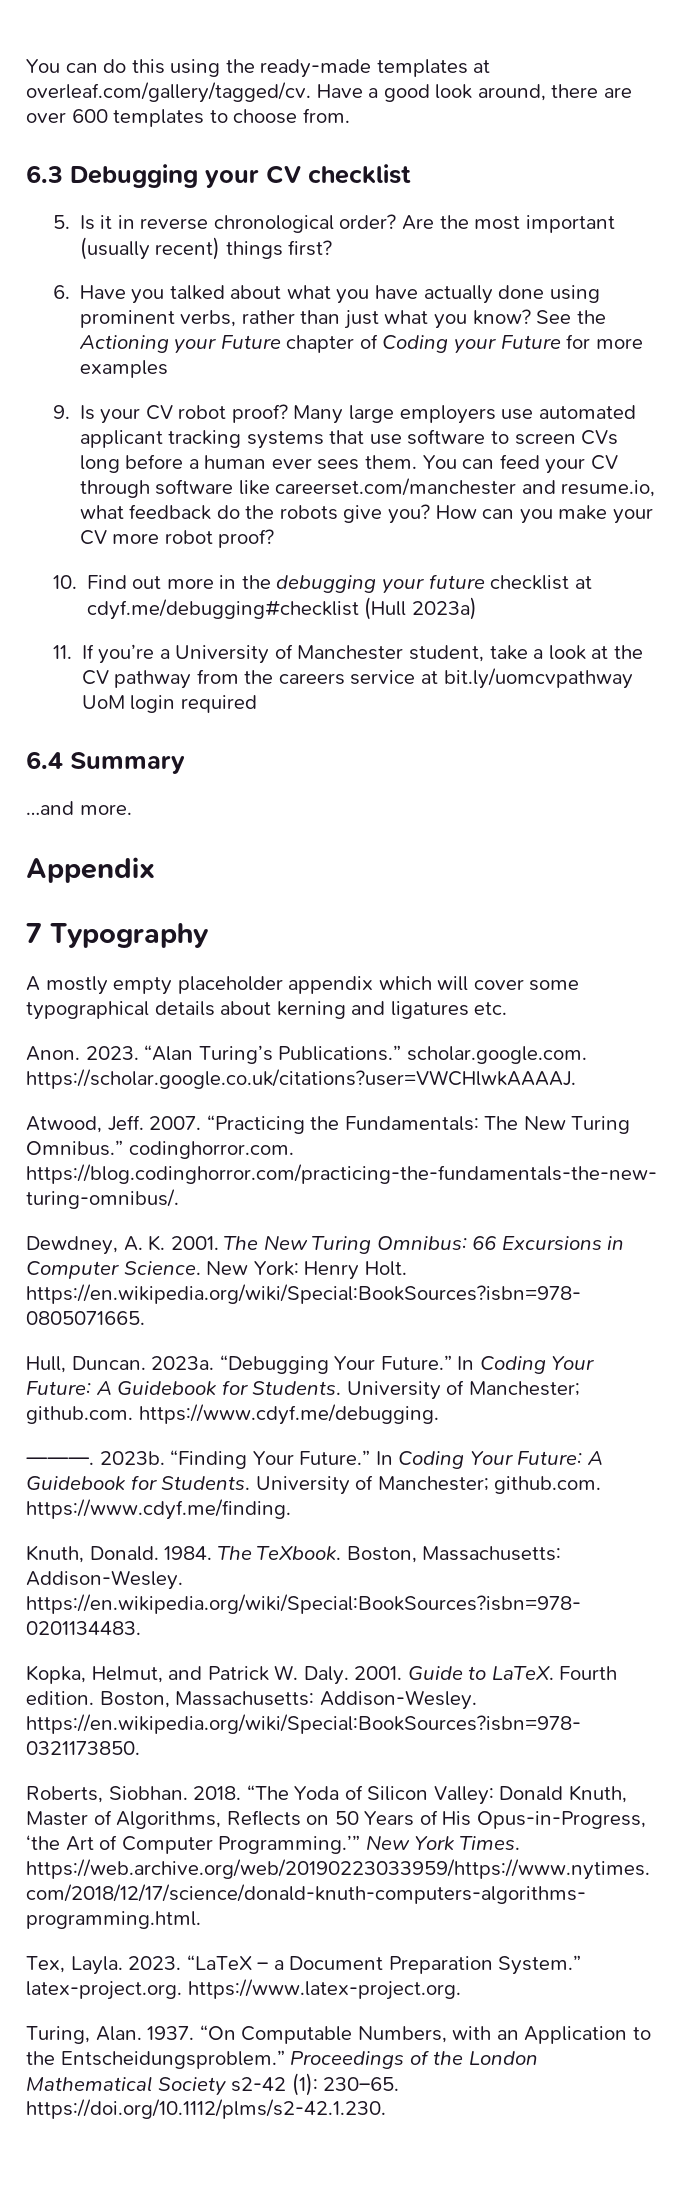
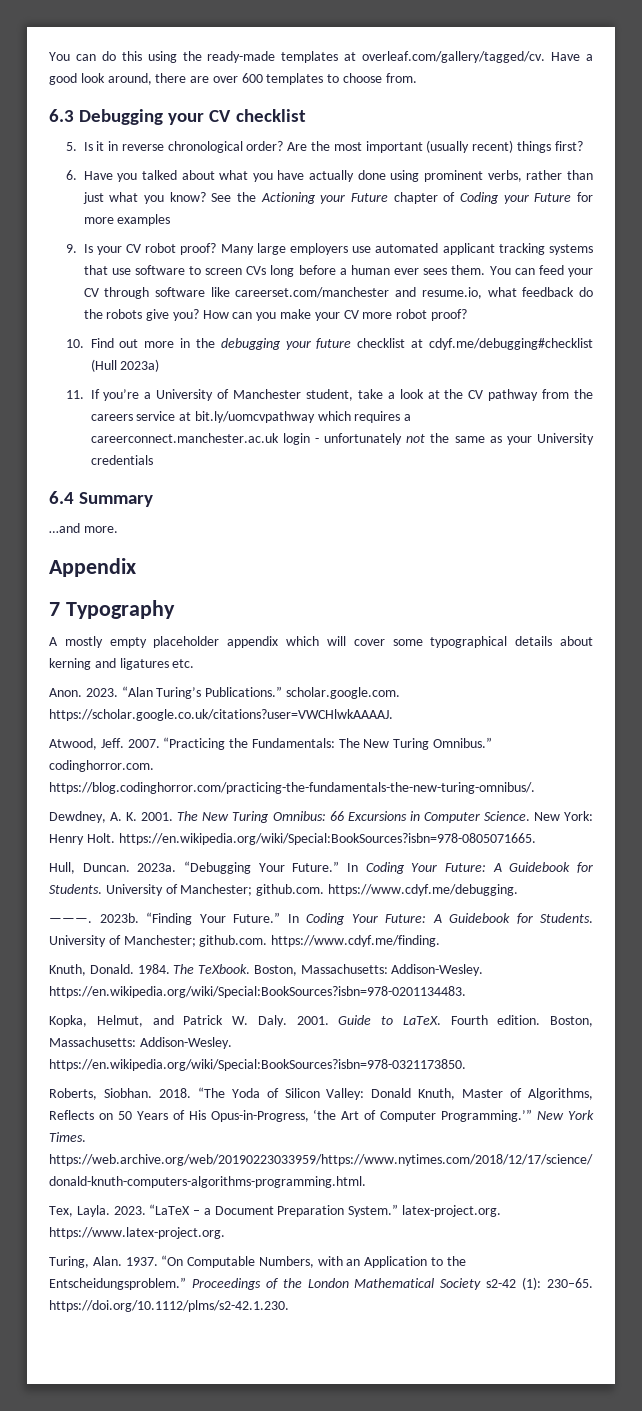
- 11. If you’re a University of Manchester student, take a look at the CV pathway from the careers service at bit.ly/uomcvpathway UoM login required
+ 11. If you’re a University of Manchester student, take a look at the CV pathway from the careers service at bit.ly/uomcvpathway which requires a careerconnect.manchester.ac.uk login - unfortunately not the same as your University credentials

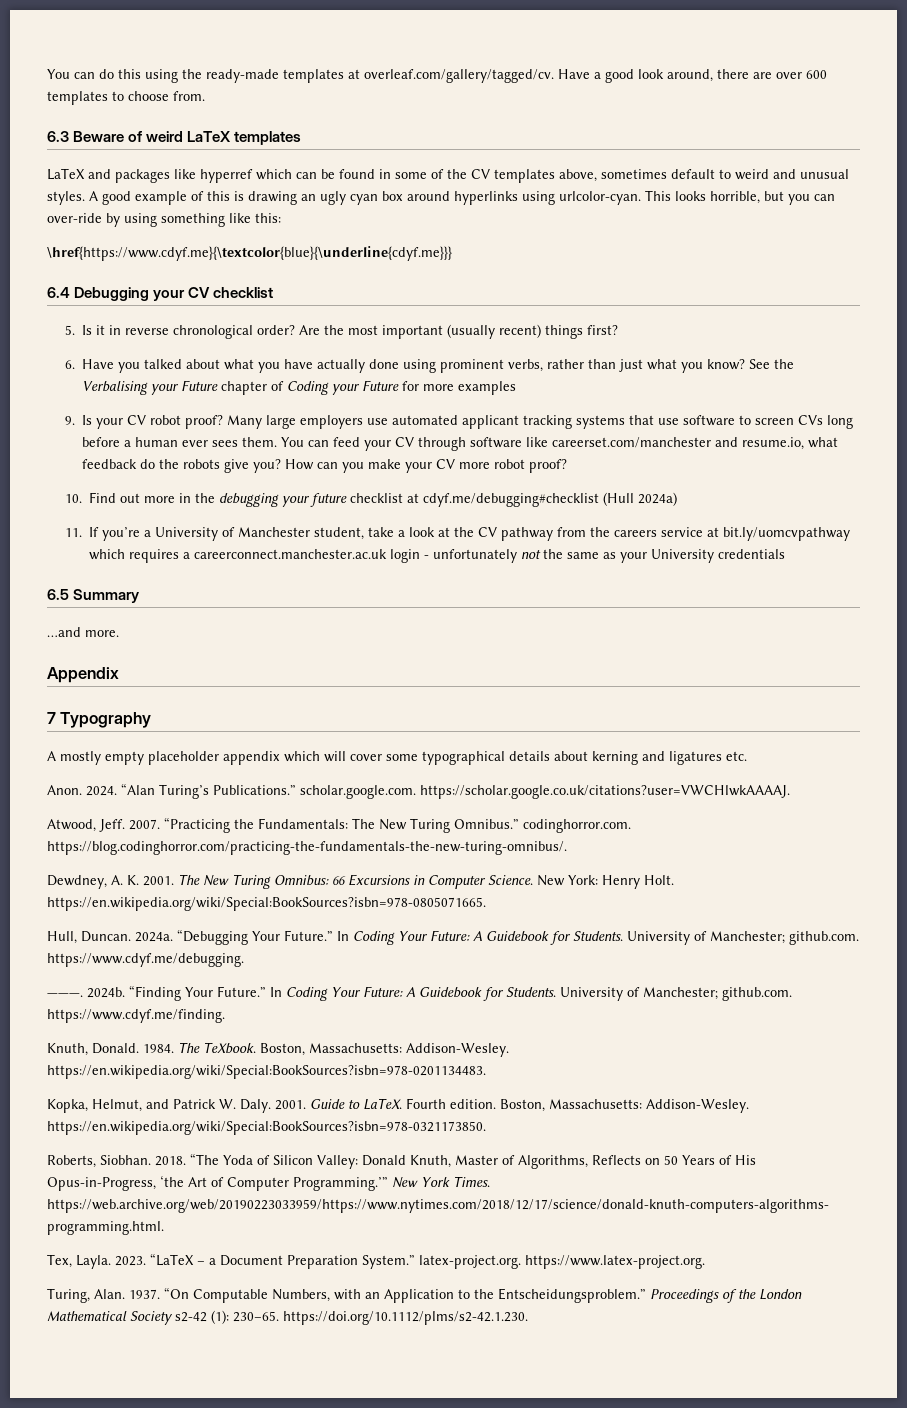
- 6.3 Debugging your CV checklist
+ 6.3 Beware of weird LaTeX templates
+ LaTeX and packages like hyperref which can be found in some of the CV templates above, sometimes default to weird and unusual styles. A good example of this is drawing an ugly cyan box around hyperlinks using urlcolor-cyan. This looks horrible, but you can over-ride by using something like this:
+ \href{https://www.cdyf.me}{\textcolor{blue}{\underline{cdyf.me}}}
+ 6.4 Debugging your CV checklist
- See the Actioning your Future chapter of Coding your Future for more examples
+ See the Verbalising your Future chapter of Coding your Future for more examples
- 10. Find out more in the debugging your future checklist at cdyf.me/debugging#checklist (Hull 2023a)
+ 10. Find out more in the debugging your future checklist at cdyf.me/debugging#checklist (Hull 2024a)
- 6.4 Summary
+ 6.5 Summary
- Anon. 2023.
+ Anon. 2024.
- 2023a.
+ 2024a.
- 2023b.
+ 2024b.

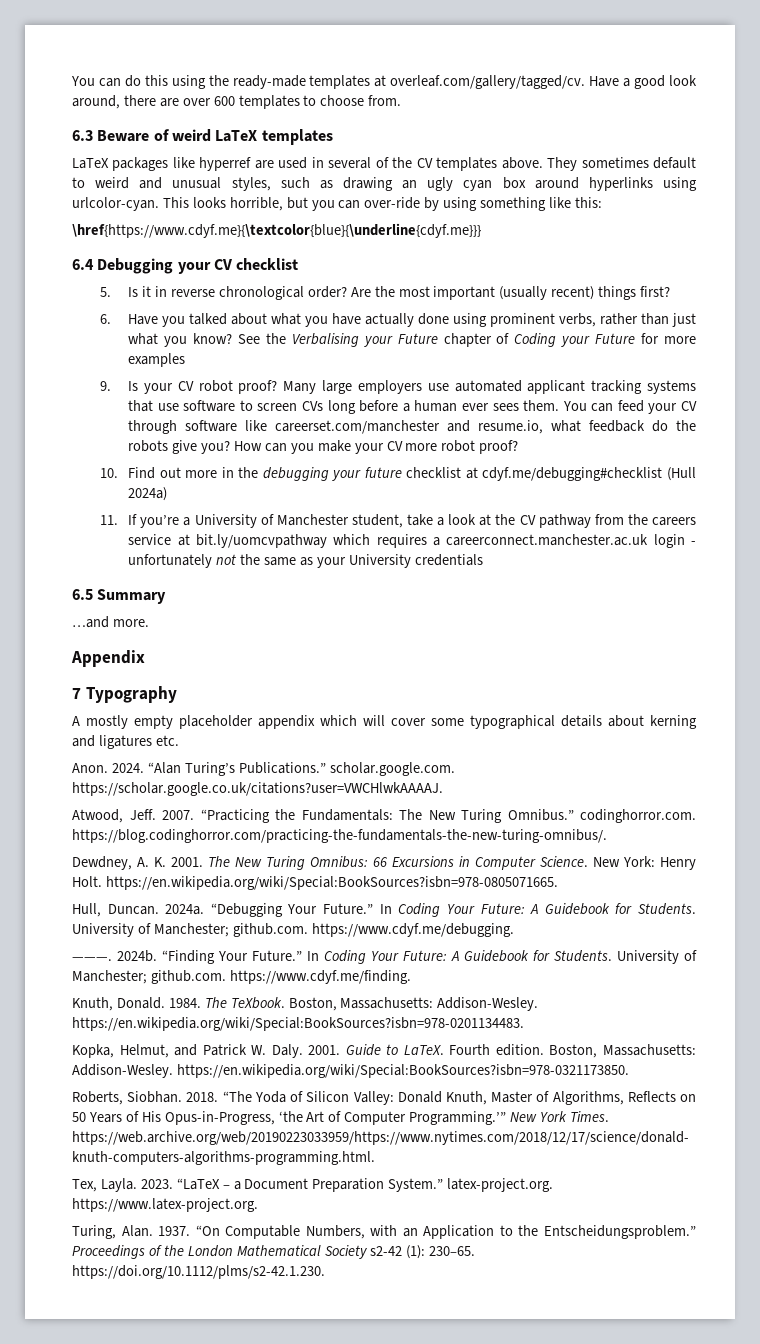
- LaTeX and packages like hyperref which can be found in some of the CV templates above, sometimes default to weird and unusual styles. A good example of this is drawing an ugly cyan box around hyperlinks using urlcolor-cyan.
+ LaTeX packages like hyperref are used in several of the CV templates above. They sometimes default to weird and unusual styles, such as drawing an ugly cyan box around hyperlinks using urlcolor-cyan.

